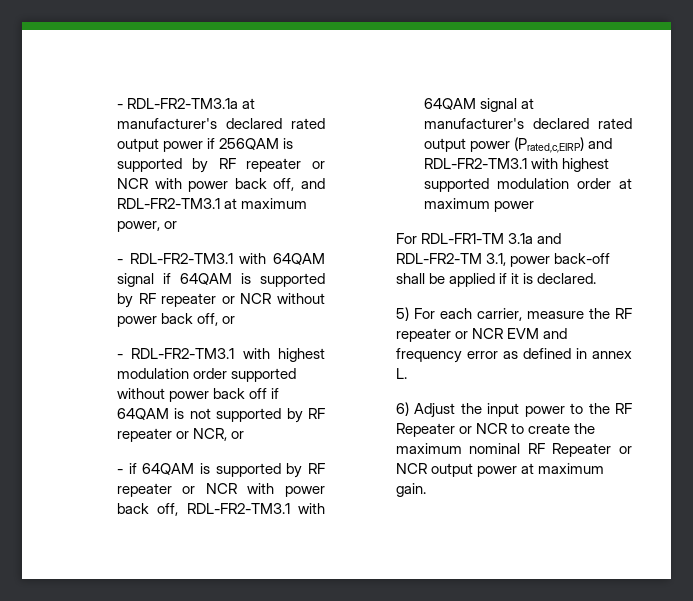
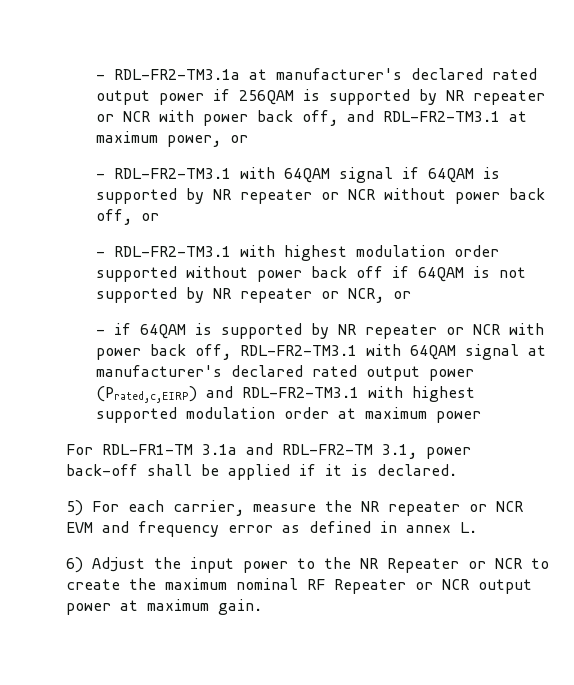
- - RDL-FR2-TM3.1a at manufacturer's declared rated output power if 256QAM is supported by RF repeater or NCR with power back off, and RDL-FR2-TM3.1 at maximum power, or
+ - RDL-FR2-TM3.1a at manufacturer's declared rated output power if 256QAM is supported by NR repeater or NCR with power back off, and RDL-FR2-TM3.1 at maximum power, or
- - RDL-FR2-TM3.1 with 64QAM signal if 64QAM is supported by RF repeater or NCR without power back off, or
+ - RDL-FR2-TM3.1 with 64QAM signal if 64QAM is supported by NR repeater or NCR without power back off, or
- - RDL-FR2-TM3.1 with highest modulation order supported without power back off if 64QAM is not supported by RF repeater or NCR, or
+ - RDL-FR2-TM3.1 with highest modulation order supported without power back off if 64QAM is not supported by NR repeater or NCR, or
- - if 64QAM is supported by RF repeater or NCR with power back off, RDL-FR2-TM3.1 with 64QAM signal at manufacturer's declared rated output power (Prated,c,EIRP) and RDL-FR2-TM3.1 with highest supported modulation order at maximum power
+ - if 64QAM is supported by NR repeater or NCR with power back off, RDL-FR2-TM3.1 with 64QAM signal at manufacturer's declared rated output power (Prated,c,EIRP) and RDL-FR2-TM3.1 with highest supported modulation order at maximum power
- 5) For each carrier, measure the RF repeater or NCR EVM and frequency error as defined in annex L.
+ 5) For each carrier, measure the NR repeater or NCR EVM and frequency error as defined in annex L.
- 6) Adjust the input power to the RF Repeater or NCR to create the maximum nominal RF Repeater or NCR output power at maximum gain.
+ 6) Adjust the input power to the NR Repeater or NCR to create the maximum nominal RF Repeater or NCR output power at maximum gain.

